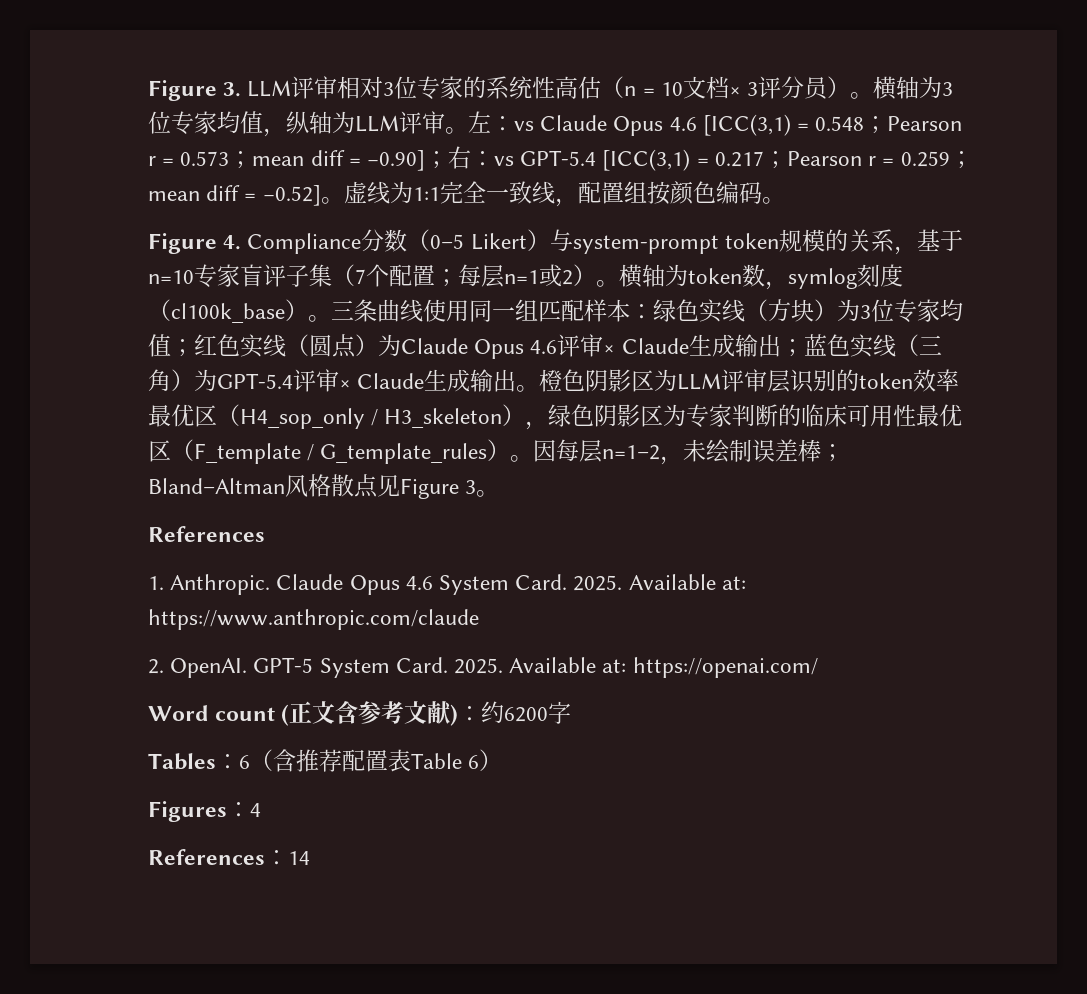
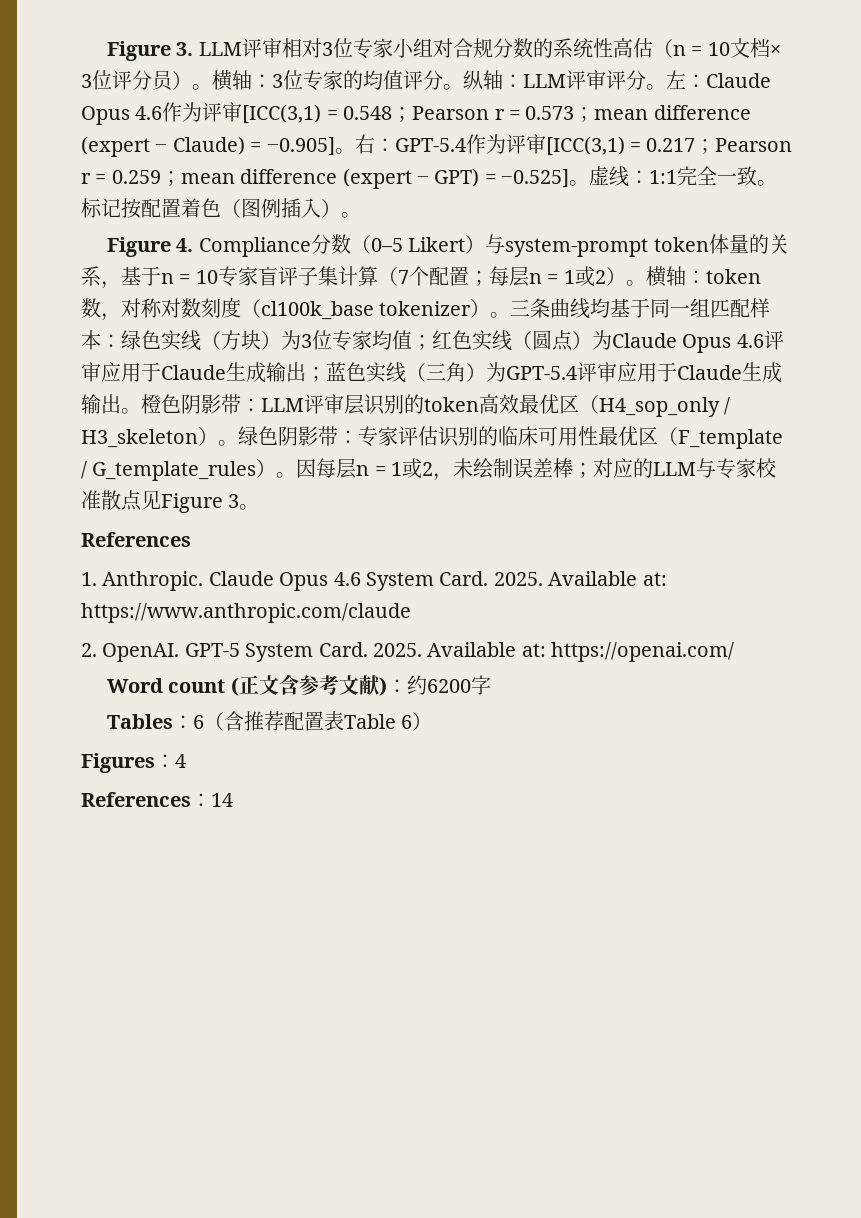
- Figure 3. LLM评审相对3位专家的系统性高估（n = 10文档× 3评分员）。
+ Figure 3. LLM评审相对3位专家小组对合规分数的系统性高估（n = 10文档× 3位评分员）。
- 横轴为3位专家均值，纵轴为LLM评审。左：vs Claude Opus 4.6 [ICC(3,1) = 0.548；Pearson r = 0.573；mean diff = −0.90]；右：vs GPT-5.4 [ICC(3,1) = 0.217；Pearson r = 0.259；mean diff = −0.52]。虚线为1:1完全一致线，配置组按颜色编码。
+ 横轴：3位专家的均值评分。纵轴：LLM评审评分。左：Claude Opus 4.6作为评审[ICC(3,1) = 0.548；Pearson r = 0.573；mean difference (expert − Claude) = −0.905]。右：GPT-5.4作为评审[ICC(3,1) = 0.217；Pearson r = 0.259；mean difference (expert − GPT) = −0.525]。虚线：1:1完全一致。标记按配置着色（图例插入）。
- Figure 4. Compliance分数（0–5 Likert）与system-prompt token规模的关系，基于n=10专家盲评子集（7个配置；每层n=1或2）。
+ Figure 4. Compliance分数（0–5 Likert）与system-prompt token体量的关系，基于n = 10专家盲评子集计算（7个配置；每层n = 1或2）。
- 横轴为token数，symlog刻度（cl100k_base）。
+ 横轴：token数，对称对数刻度（cl100k_base tokenizer）。
- 三条曲线使用同一组匹配样本：绿色实线（方块）为3位专家均值；红色实线（圆点）为Claude Opus 4.6评审× Claude生成输出；蓝色实线（三角）为GPT-5.4评审× Claude生成输出。
+ 三条曲线均基于同一组匹配样本：绿色实线（方块）为3位专家均值；红色实线（圆点）为Claude Opus 4.6评审应用于Claude生成输出；蓝色实线（三角）为GPT-5.4评审应用于Claude生成输出。
- 橙色阴影区为LLM评审层识别的token效率最优区（H4_sop_only / H3_skeleton），绿色阴影区为专家判断的临床可用性最优区（F_template / G_template_rules）。
+ 橙色阴影带：LLM评审层识别的token高效最优区（H4_sop_only / H3_skeleton）。绿色阴影带：专家评估识别的临床可用性最优区（F_template / G_template_rules）。
- 因每层n=1–2，未绘制误差棒；Bland–Altman风格散点见Figure 3。
+ 因每层n = 1或2，未绘制误差棒；对应的LLM与专家校准散点见Figure 3。

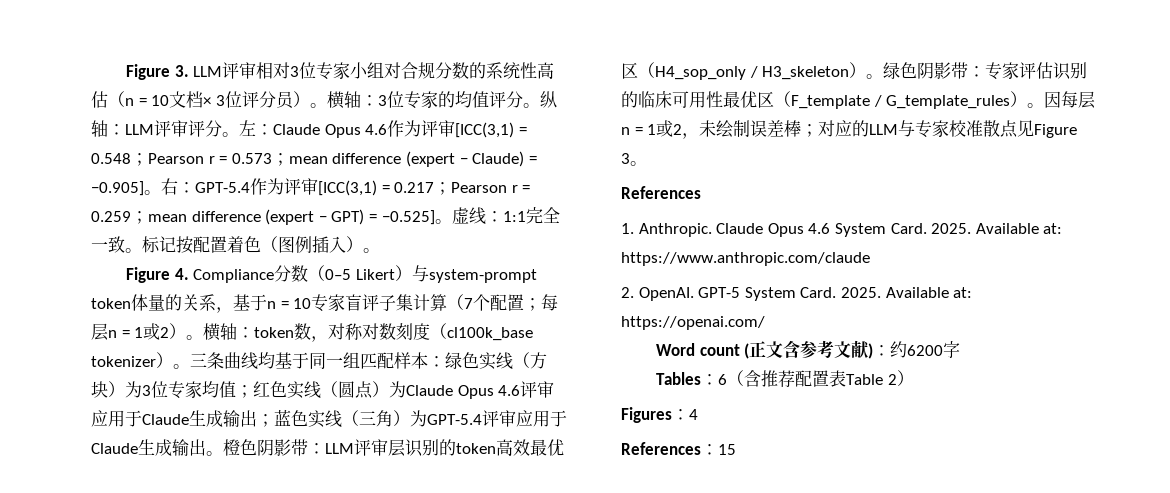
- Tables：6（含推荐配置表Table 6）
+ Tables：6（含推荐配置表Table 2）
- References：14
+ References：15

